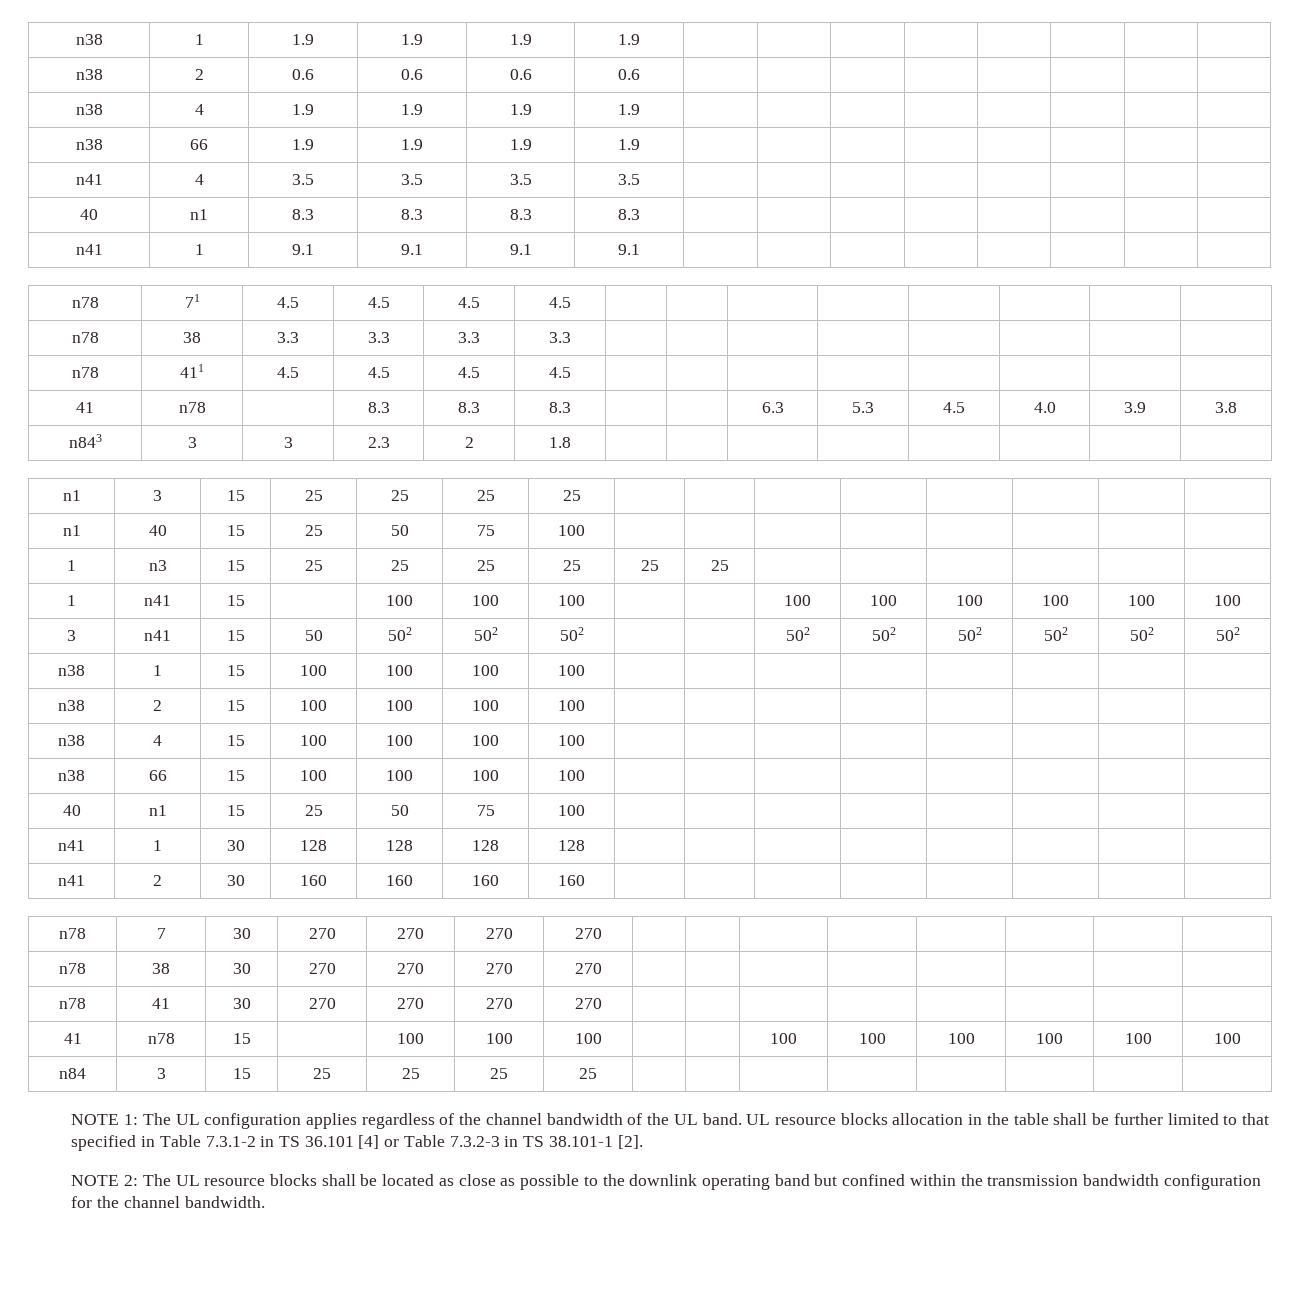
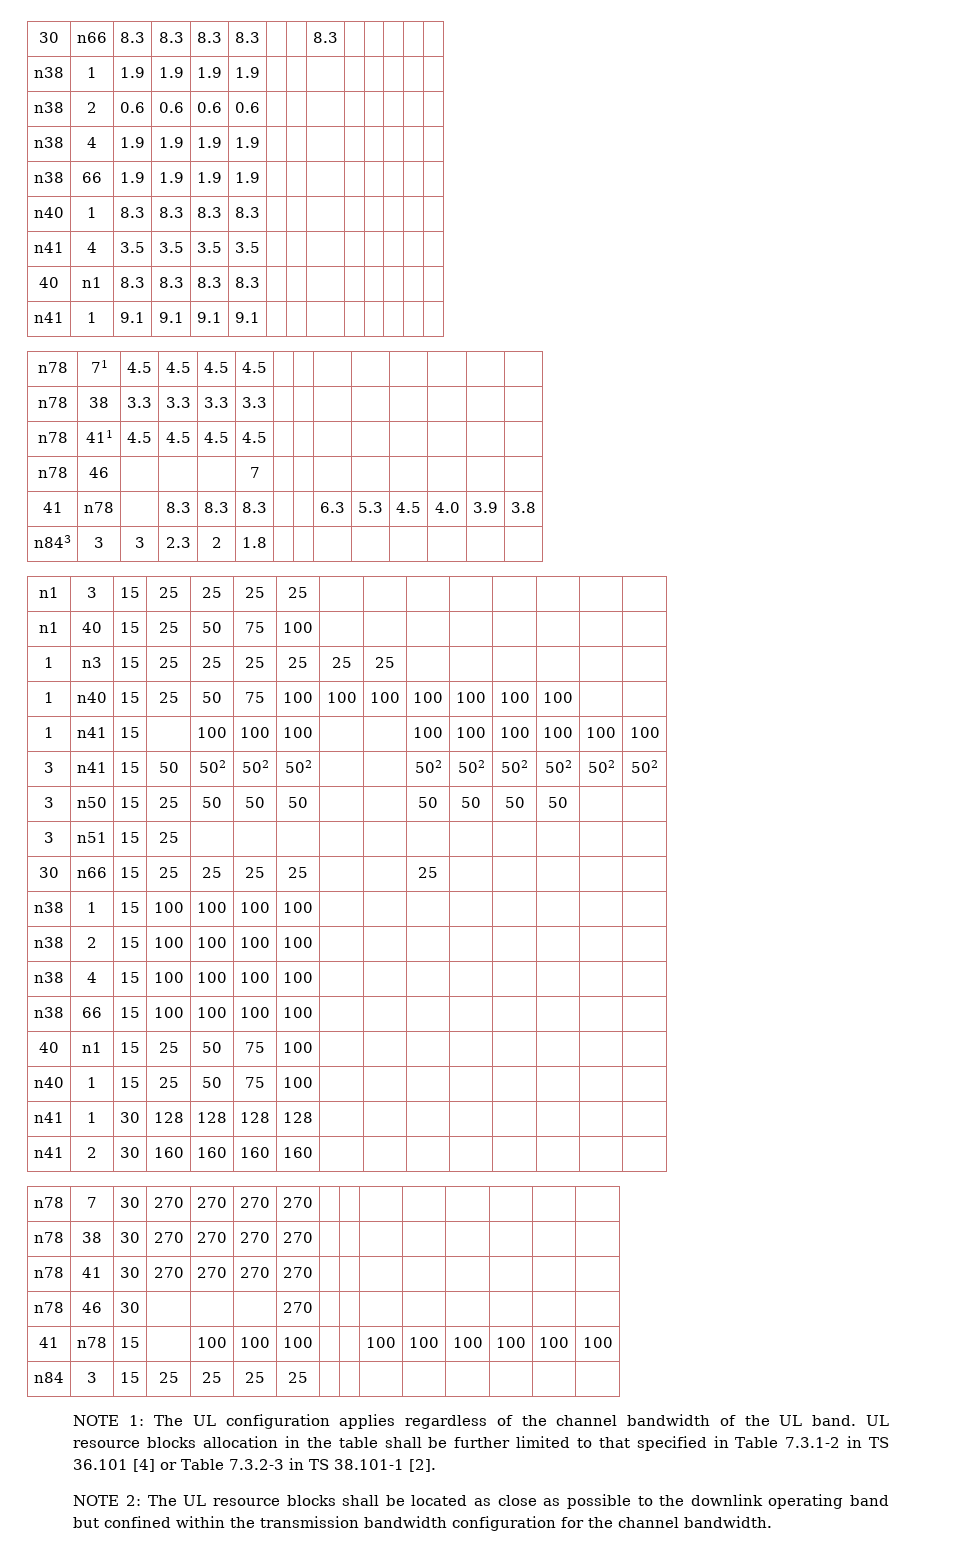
+ 30 | n66 | 8.3 | 8.3 | 8.3 | 8.3 | | | 8.3 | | | | |
+ n40 | 1 | 8.3 | 8.3 | 8.3 | 8.3 | | | | | | | |
+ n78 | 46 | | | | 7 | | | | | | | |
+ 1 | n40 | 15 | 25 | 50 | 75 | 100 | 100 | 100 | 100 | 100 | 100 | 100 | |
+ 3 | n50 | 15 | 25 | 50 | 50 | 50 | | | 50 | 50 | 50 | 50 | |
+ 3 | n51 | 15 | 25 | | | | | | | | | | |
+ 30 | n66 | 15 | 25 | 25 | 25 | 25 | | | 25 | | | | |
+ n40 | 1 | 15 | 25 | 50 | 75 | 100 | | | | | | | |
+ n78 | 46 | 30 | | | | 270 | | | | | | | |

